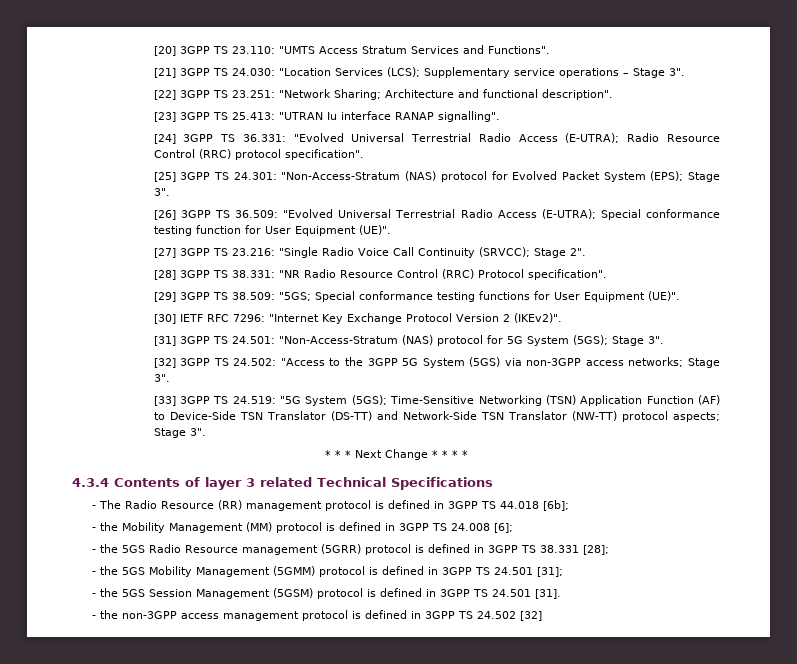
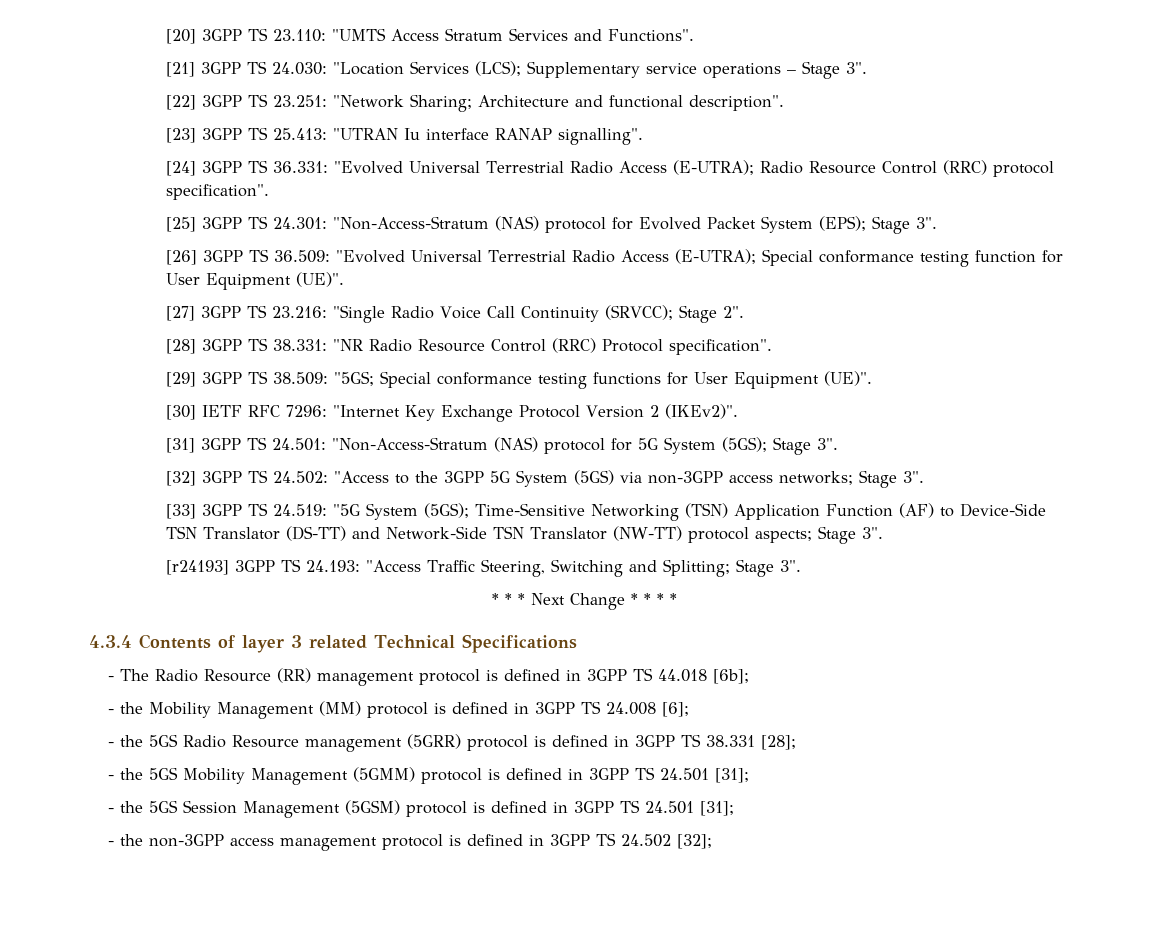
+ [r24193] 3GPP TS 24.193: "Access Traffic Steering, Switching and Splitting; Stage 3".
- - the 5GS Session Management (5GSM) protocol is defined in 3GPP TS 24.501 [31].
+ - the 5GS Session Management (5GSM) protocol is defined in 3GPP TS 24.501 [31];
- - the non-3GPP access management protocol is defined in 3GPP TS 24.502 [32]
+ - the non-3GPP access management protocol is defined in 3GPP TS 24.502 [32];

